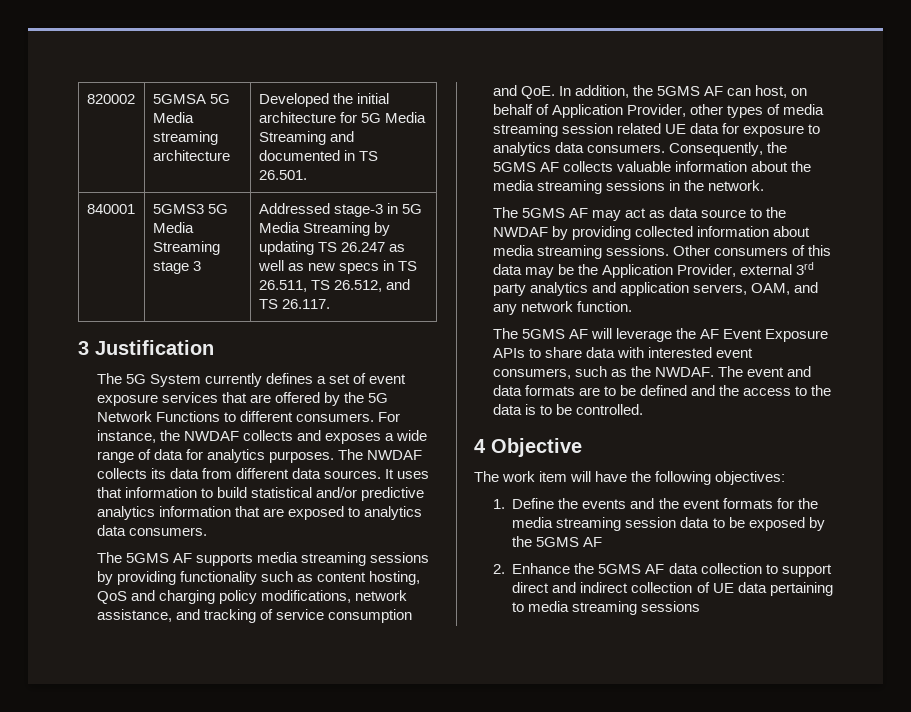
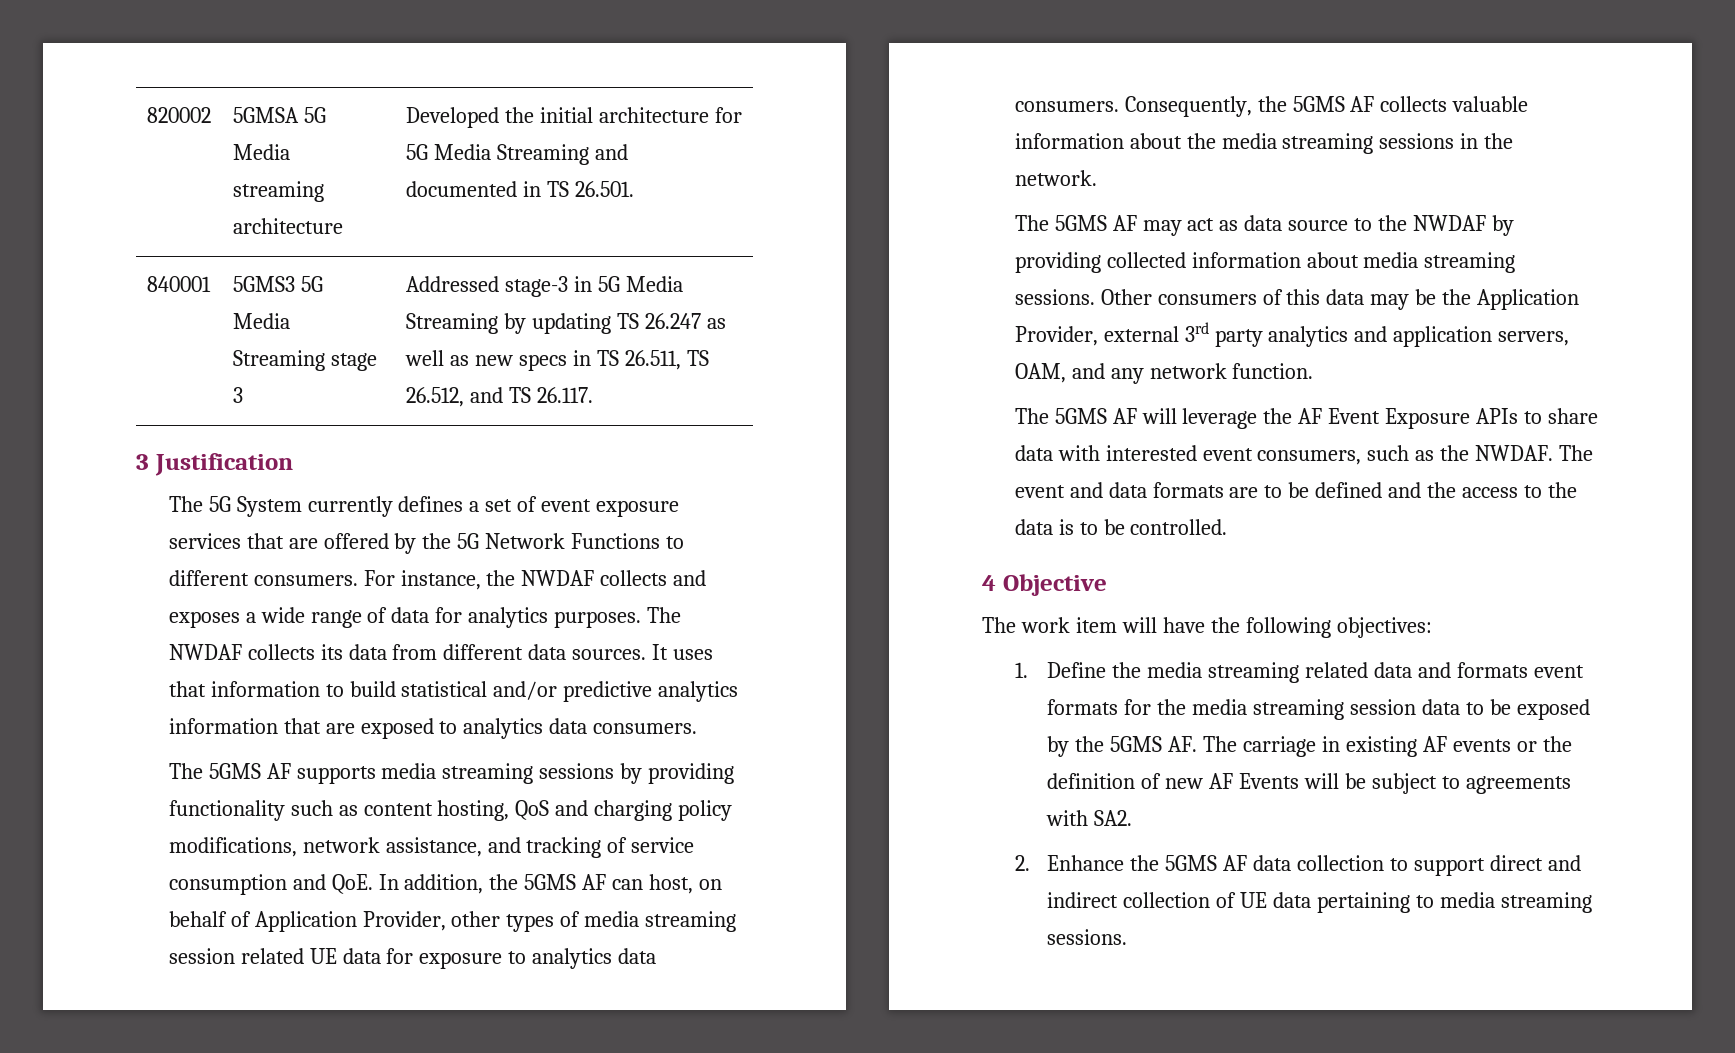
- 1. Define the events and the event formats for the media streaming session data to be exposed by the 5GMS AF
+ 1. Define the media streaming related data and formats event formats for the media streaming session data to be exposed by the 5GMS AF. The carriage in existing AF events or the definition of new AF Events will be subject to agreements with SA2.
- 2. Enhance the 5GMS AF data collection to support direct and indirect collection of UE data pertaining to media streaming sessions
+ 2. Enhance the 5GMS AF data collection to support direct and indirect collection of UE data pertaining to media streaming sessions.

